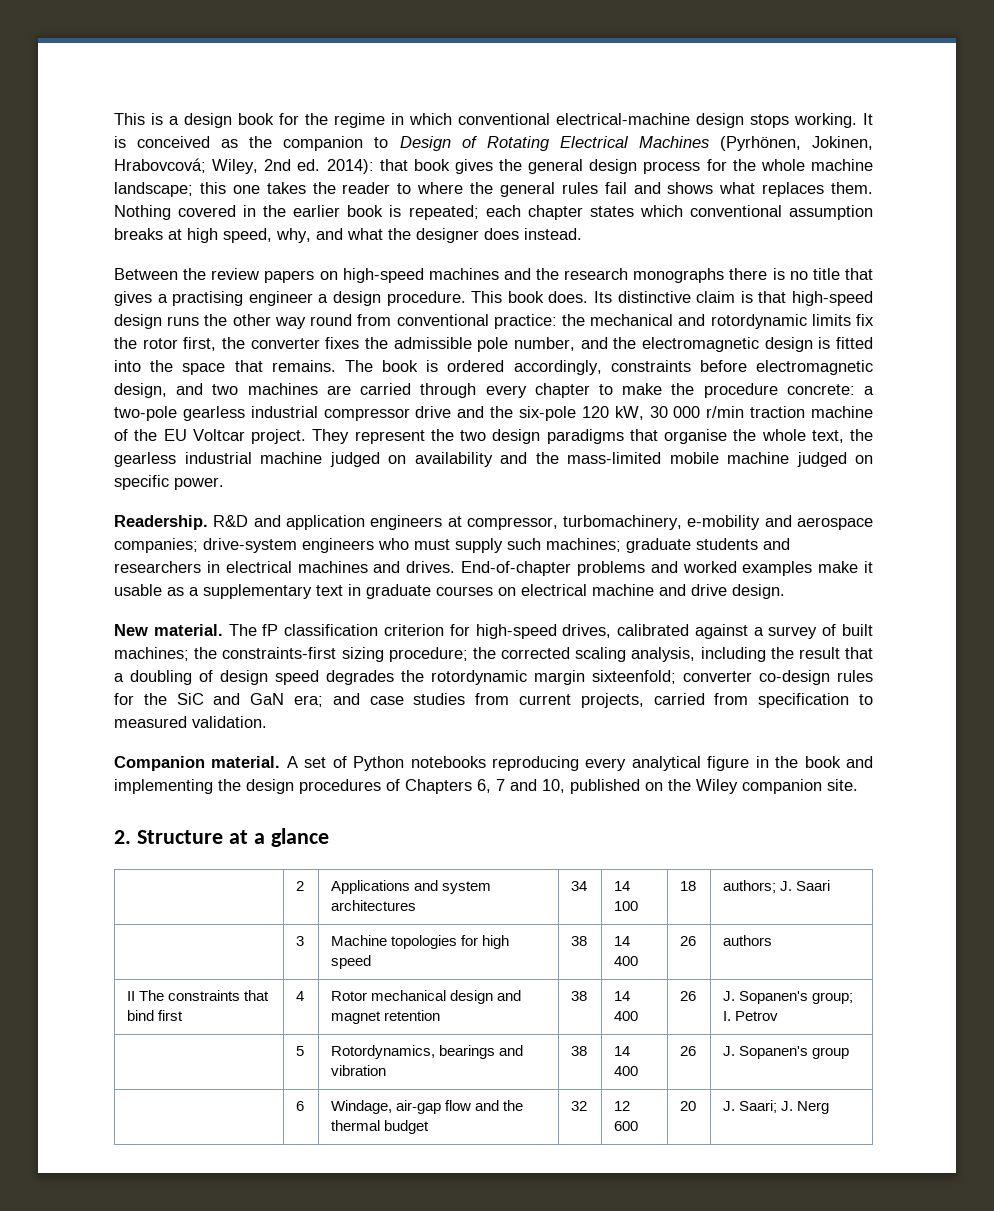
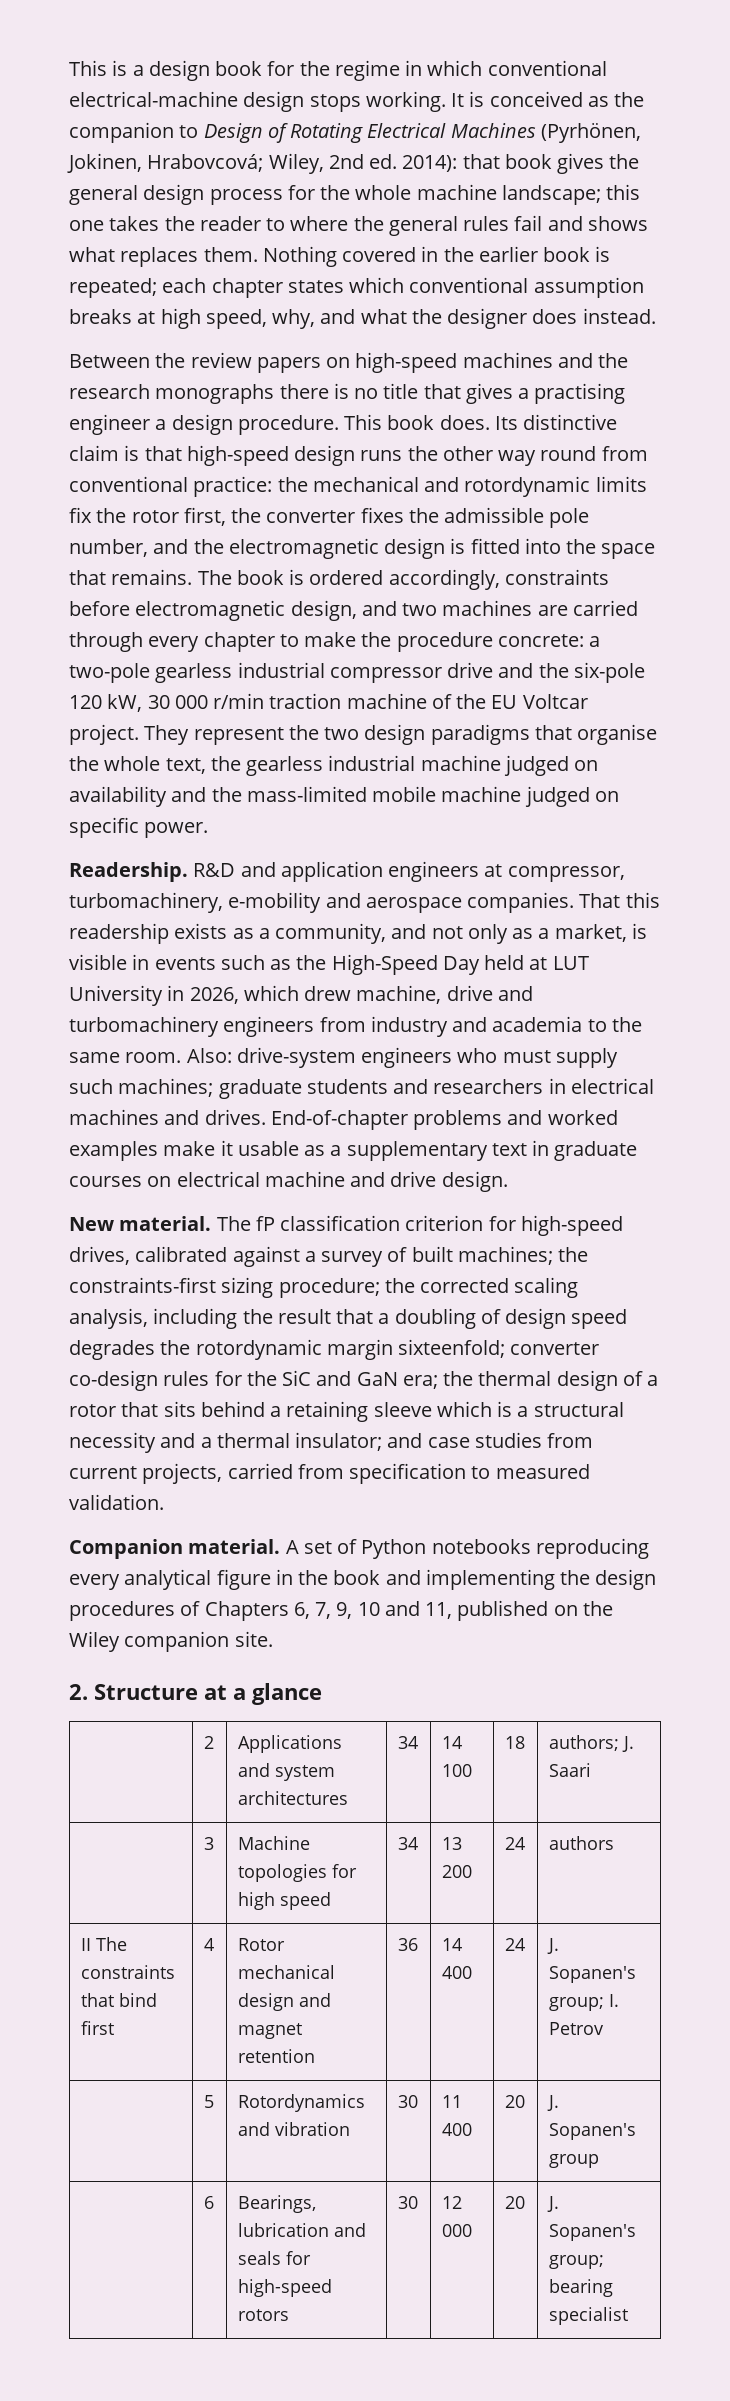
- R&D and application engineers at compressor, turbomachinery, e-mobility and aerospace companies; drive-system engineers who must supply such machines; graduate students and researchers in electrical machines and drives.
+ R&D and application engineers at compressor, turbomachinery, e-mobility and aerospace companies. That this readership exists as a community, and not only as a market, is visible in events such as the High-Speed Day held at LUT University in 2026, which drew machine, drive and turbomachinery engineers from industry and academia to the same room. Also: drive-system engineers who must supply such machines; graduate students and researchers in electrical machines and drives.
- The fP classification criterion for high-speed drives, calibrated against a survey of built machines; the constraints-first sizing procedure; the corrected scaling analysis, including the result that a doubling of design speed degrades the rotordynamic margin sixteenfold; converter co-design rules for the SiC and GaN era; and case studies from current projects, carried from specification to measured validation.
+ The fP classification criterion for high-speed drives, calibrated against a survey of built machines; the constraints-first sizing procedure; the corrected scaling analysis, including the result that a doubling of design speed degrades the rotordynamic margin sixteenfold; converter co-design rules for the SiC and GaN era; the thermal design of a rotor that sits behind a retaining sleeve which is a structural necessity and a thermal insulator; and case studies from current projects, carried from specification to measured validation.
- A set of Python notebooks reproducing every analytical figure in the book and implementing the design procedures of Chapters 6, 7 and 10, published on the Wiley companion site.
+ A set of Python notebooks reproducing every analytical figure in the book and implementing the design procedures of Chapters 6, 7, 9, 10 and 11, published on the Wiley companion site.
- | 3 | Machine topologies for high speed | 38 | 14 400 | 26 | authors
+ | 3 | Machine topologies for high speed | 34 | 13 200 | 24 | authors
- II The constraints that bind first | 4 | Rotor mechanical design and magnet retention | 38 | 14 400 | 26 | J. Sopanen's group; I. Petrov
+ II The constraints that bind first | 4 | Rotor mechanical design and magnet retention | 36 | 14 400 | 24 | J. Sopanen's group; I. Petrov
- | 5 | Rotordynamics, bearings and vibration | 38 | 14 400 | 26 | J. Sopanen's group
+ | 5 | Rotordynamics and vibration | 30 | 11 400 | 20 | J. Sopanen's group
- | 6 | Windage, air-gap flow and the thermal budget | 32 | 12 600 | 20 | J. Saari; J. Nerg
+ | 6 | Bearings, lubrication and seals for high-speed rotors | 30 | 12 000 | 20 | J. Sopanen's group; bearing specialist

